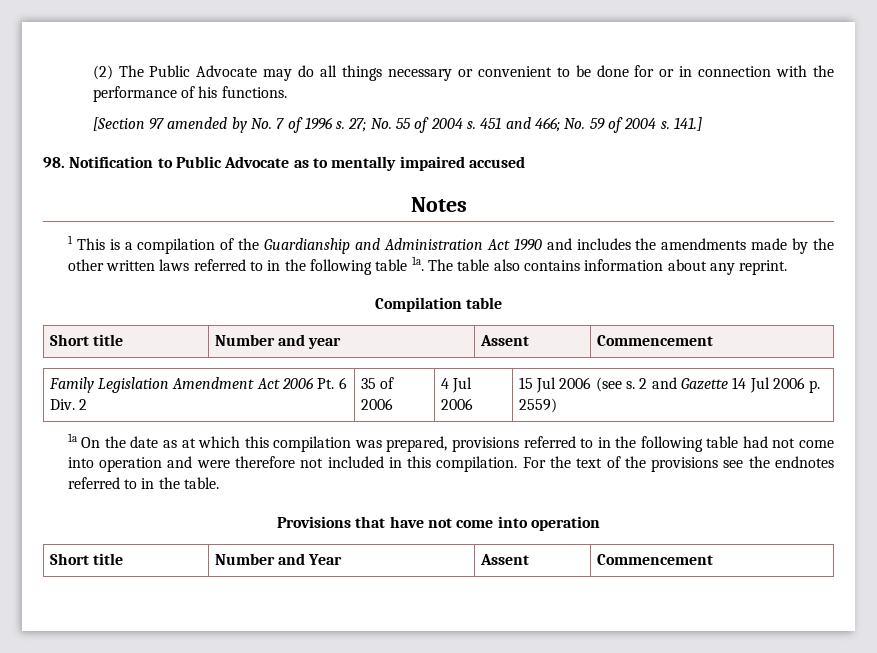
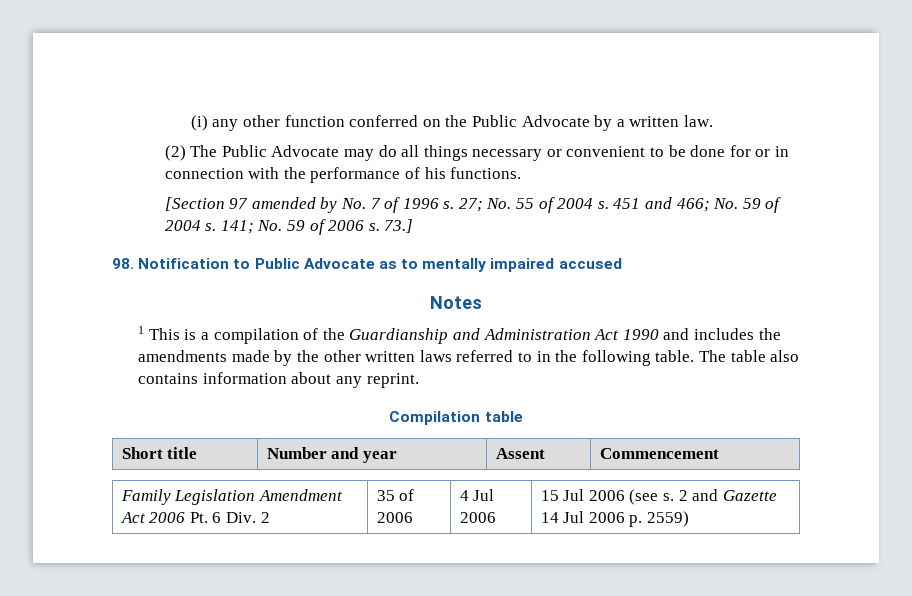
+ (i) any other function conferred on the Public Advocate by a written law.
- 141.]
+ 141; No. 59 of 2006 s. 73.]
- 1 This is a compilation of the Guardianship and Administration Act 1990 and includes the amendments made by the other written laws referred to in the following table 1a.
+ 1 This is a compilation of the Guardianship and Administration Act 1990 and includes the amendments made by the other written laws referred to in the following table.
- 1a On the date as at which this compilation was prepared, provisions referred to in the following table had not come into operation and were therefore not included in this compilation. For the text of the provisions see the endnotes referred to in the table.
- Provisions that have not come into operation
- Short title | Number and Year | Assent | Commencement

